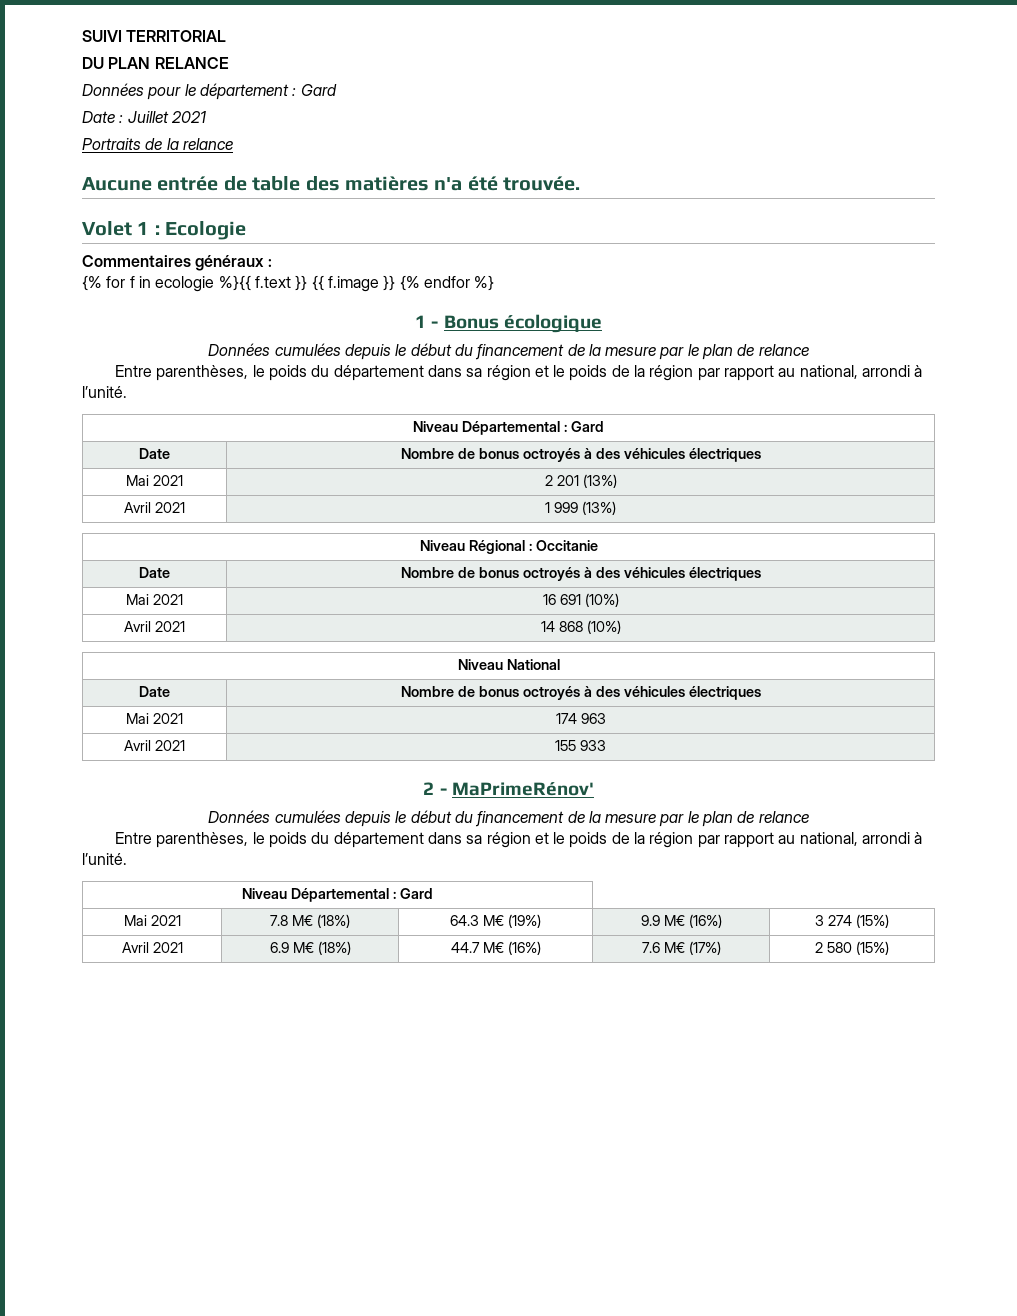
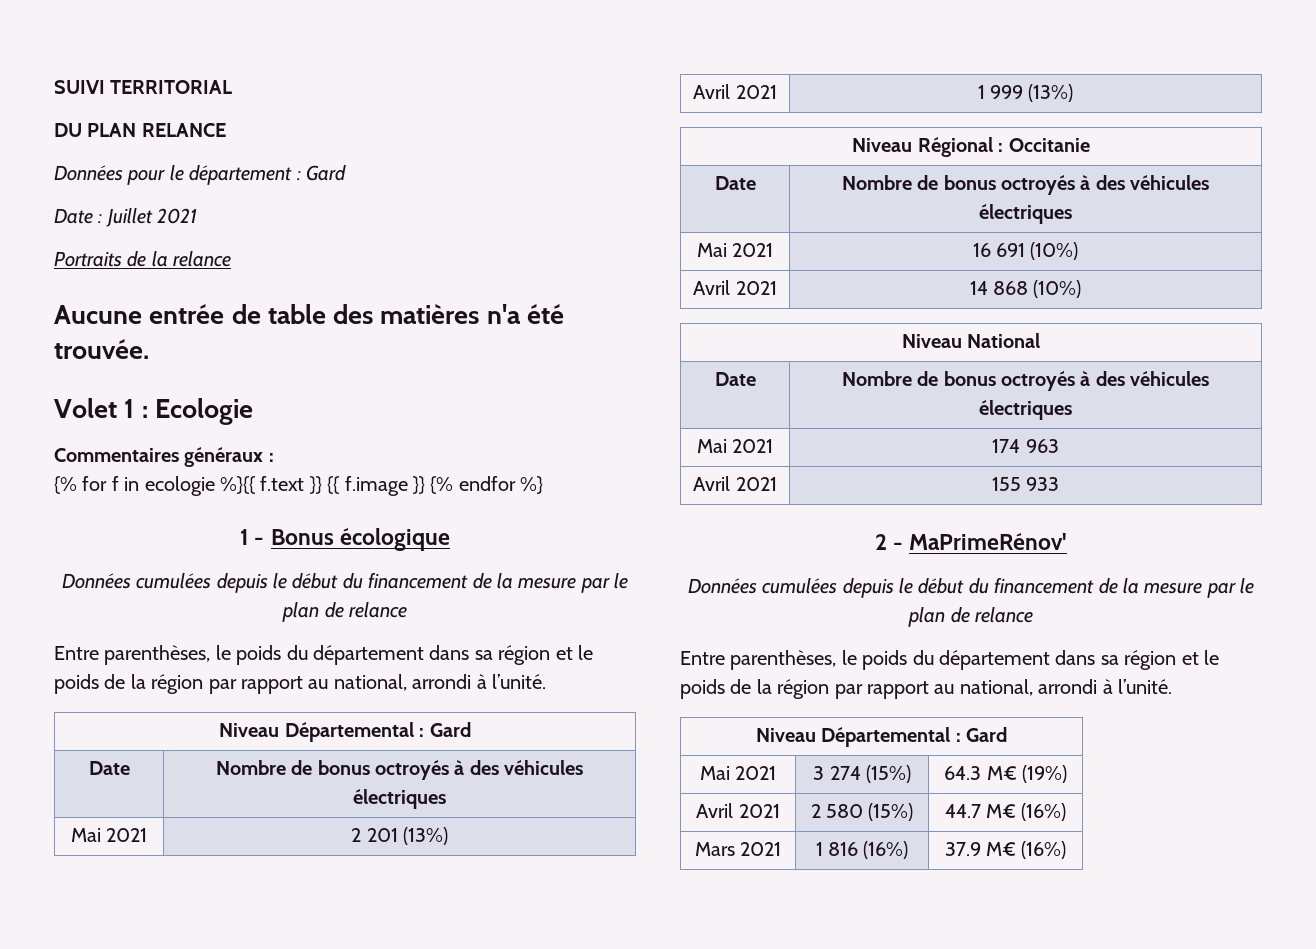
- Mai 2021 | 7.8 M€ (18%) | 64.3 M€ (19%) | 9.9 M€ (16%) | 3 274 (15%)
- Avril 2021 | 6.9 M€ (18%) | 44.7 M€ (16%) | 7.6 M€ (17%) | 2 580 (15%)
+ Mai 2021 | 3 274 (15%) | 64.3 M€ (19%)
+ Avril 2021 | 2 580 (15%) | 44.7 M€ (16%)
+ Mars 2021 | 1 816 (16%) | 37.9 M€ (16%)

